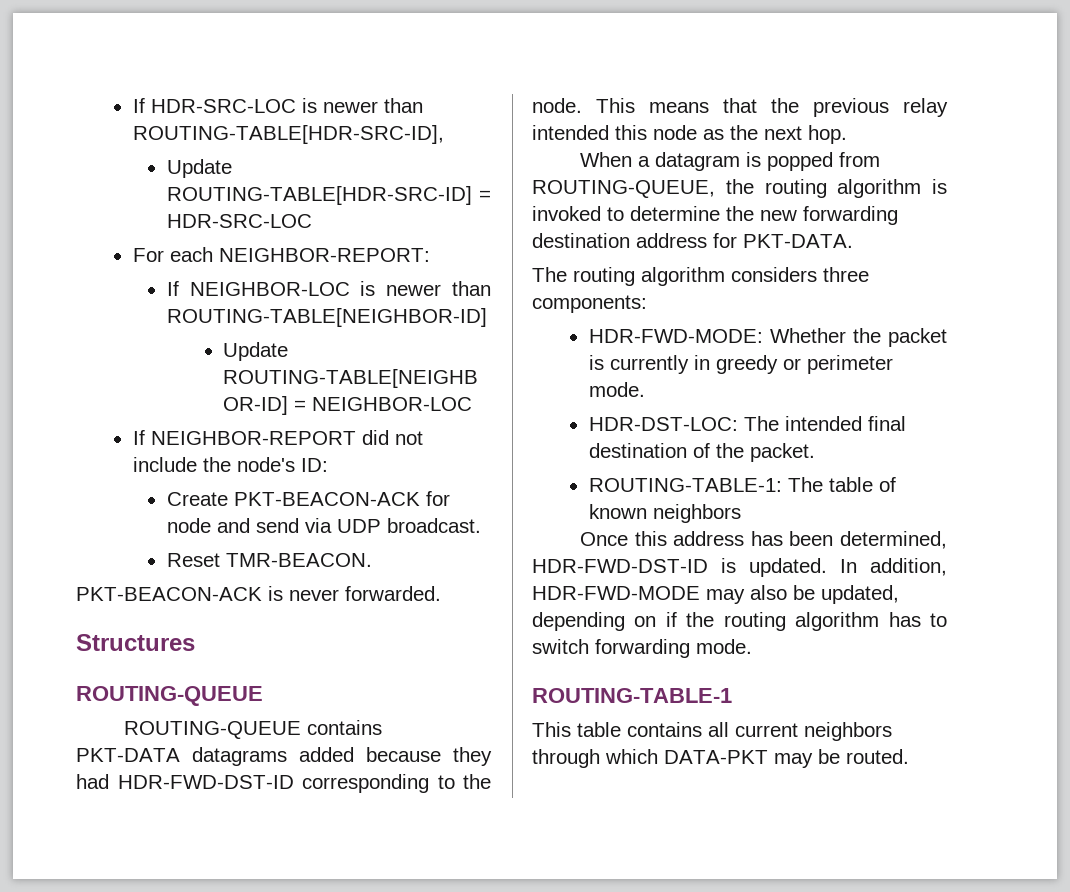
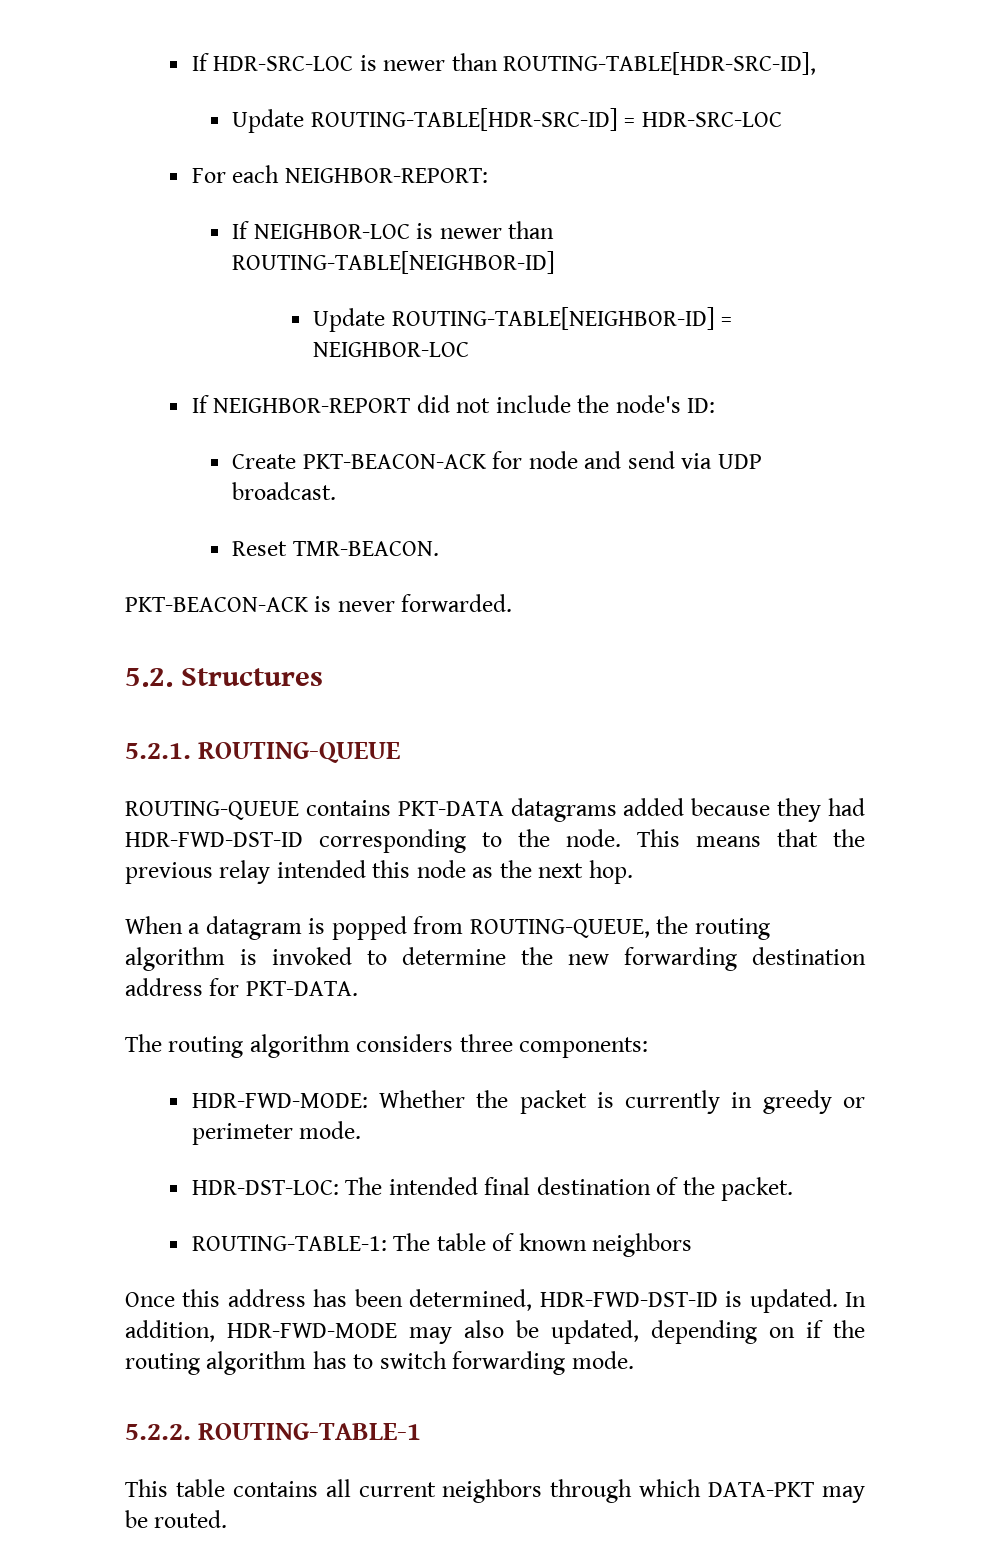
- Structures
- ROUTING-QUEUE
+ 5.2. Structures
+ 5.2.1. ROUTING-QUEUE
- ROUTING-TABLE-1
+ 5.2.2. ROUTING-TABLE-1

